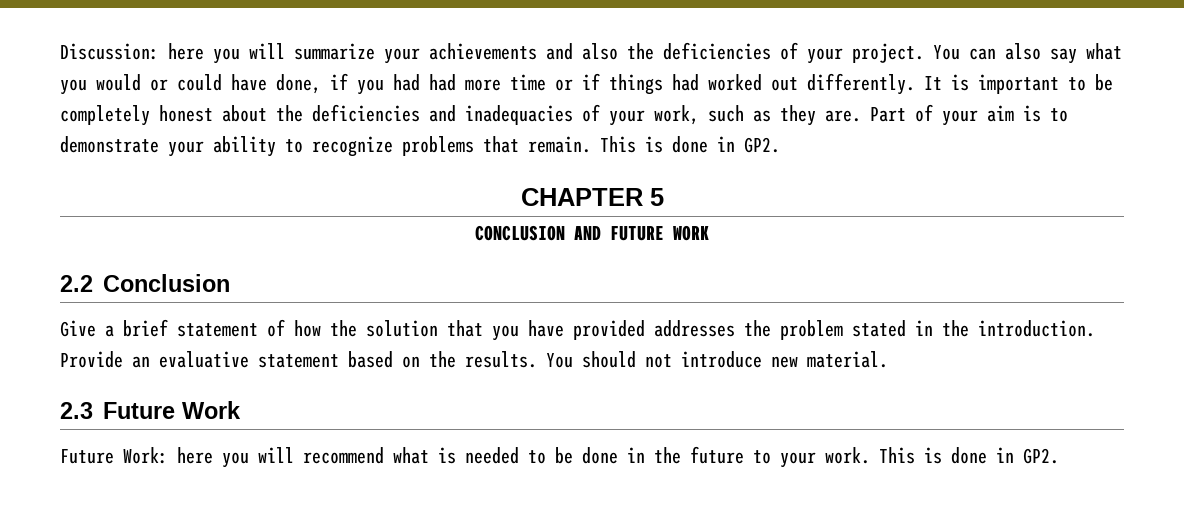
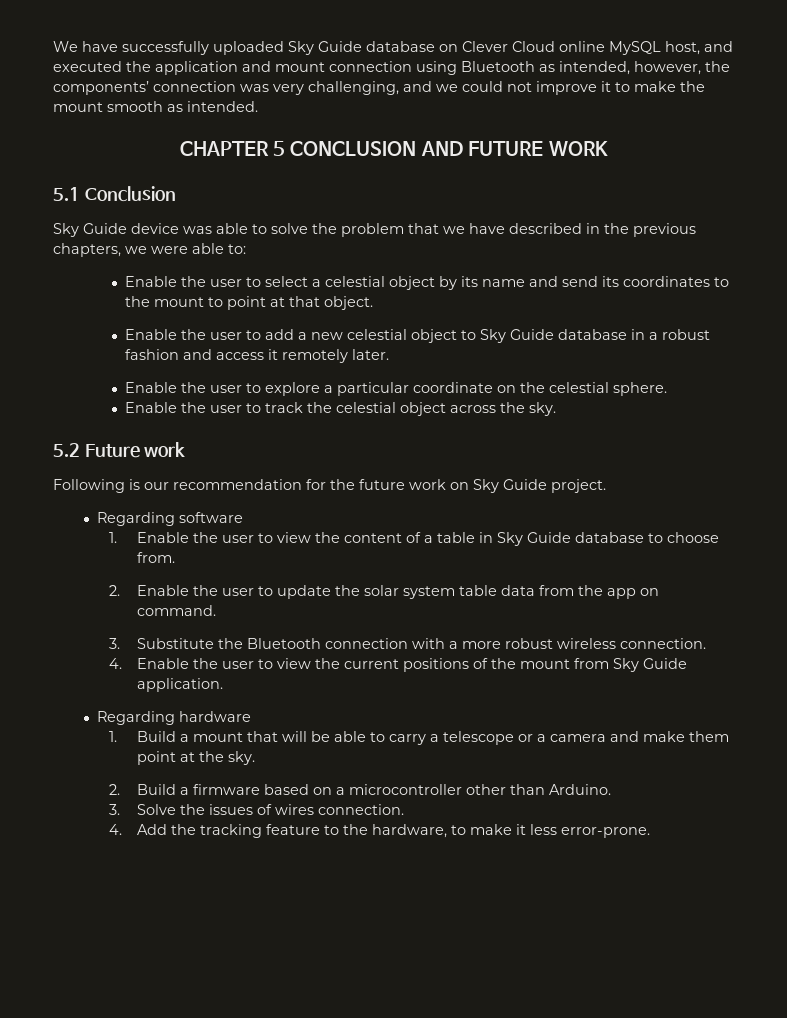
- Discussion: here you will summarize your achievements and also the deficiencies of your project. You can also say what you would or could have done, if you had had more time or if things had worked out differently. It is important to be completely honest about the deficiencies and inadequacies of your work, such as they are. Part of your aim is to demonstrate your ability to recognize problems that remain. This is done in GP2.
+ We have successfully uploaded Sky Guide database on Clever Cloud online MySQL host, and executed the application and mount connection using Bluetooth as intended, however, the components’ connection was very challenging, and we could not improve it to make the mount smooth as intended.
- CHAPTER 5
- CONCLUSION AND FUTURE WORK
+ CHAPTER 5 CONCLUSION AND FUTURE WORK
- 2.2 Conclusion
+ 5.1 Conclusion
- Give a brief statement of how the solution that you have provided addresses the problem stated in the introduction. Provide an evaluative statement based on the results. You should not introduce new material.
- 2.3 Future Work
- Future Work: here you will recommend what is needed to be done in the future to your work. This is done in GP2.
+ Sky Guide device was able to solve the problem that we have described in the previous chapters, we were able to:
+ Enable the user to select a celestial object by its name and send its coordinates to the mount to point at that object.
+ Enable the user to add a new celestial object to Sky Guide database in a robust fashion and access it remotely later.
+ Enable the user to explore a particular coordinate on the celestial sphere.
+ Enable the user to track the celestial object across the sky.
+ 5.2 Future work
+ Following is our recommendation for the future work on Sky Guide project.
+ Regarding software
+ 1. Enable the user to view the content of a table in Sky Guide database to choose from.
+ 2. Enable the user to update the solar system table data from the app on command.
+ 3. Substitute the Bluetooth connection with a more robust wireless connection.
+ 4. Enable the user to view the current positions of the mount from Sky Guide application.
+ Regarding hardware
+ 1. Build a mount that will be able to carry a telescope or a camera and make them point at the sky.
+ 2. Build a firmware based on a microcontroller other than Arduino.
+ 3. Solve the issues of wires connection.
+ 4. Add the tracking feature to the hardware, to make it less error-prone.

